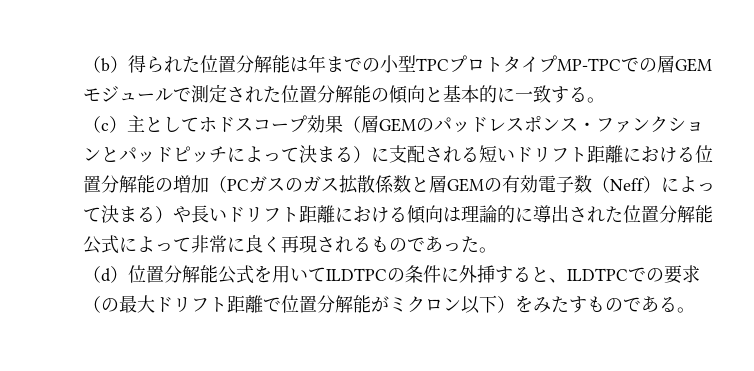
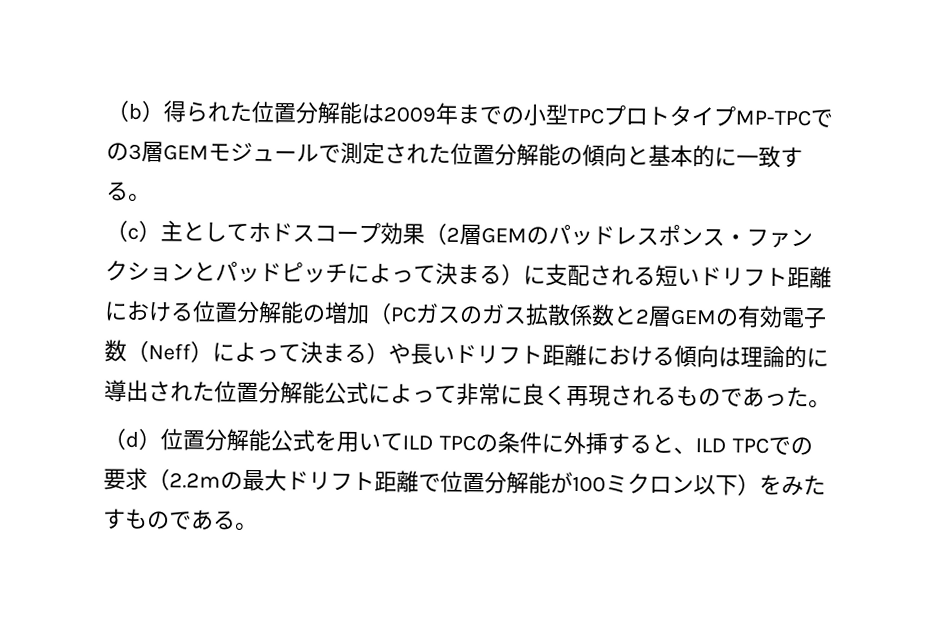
- （b）得られた位置分解能は年までの小型TPCプロトタイプMP-TPCでの層GEMモジュールで測定された位置分解能の傾向と基本的に一致する。
+ （b）得られた位置分解能は2009年までの小型TPCプロトタイプMP-TPCでの3層GEMモジュールで測定された位置分解能の傾向と基本的に一致する。
- （c）主としてホドスコープ効果（層GEMのパッドレスポンス・ファンクションとパッドピッチによって決まる）に支配される短いドリフト距離における位置分解能の増加（PCガスのガス拡散係数と層GEMの有効電子数（Neff）によって決まる）や長いドリフト距離における傾向は理論的に導出された位置分解能公式によって非常に良く再現されるものであった。
+ （c）主としてホドスコープ効果（2層GEMのパッドレスポンス・ファンクションとパッドピッチによって決まる）に支配される短いドリフト距離における位置分解能の増加（PCガスのガス拡散係数と2層GEMの有効電子数（Neff）によって決まる）や長いドリフト距離における傾向は理論的に導出された位置分解能公式によって非常に良く再現されるものであった。
- （d）位置分解能公式を用いてILDTPCの条件に外挿すると、ILDTPCでの要求（の最大ドリフト距離で位置分解能がミクロン以下）をみたすものである。
+ （d）位置分解能公式を用いてILD TPCの条件に外挿すると、ILD TPCでの要求（2.2mの最大ドリフト距離で位置分解能が100ミクロン以下）をみたすものである。

